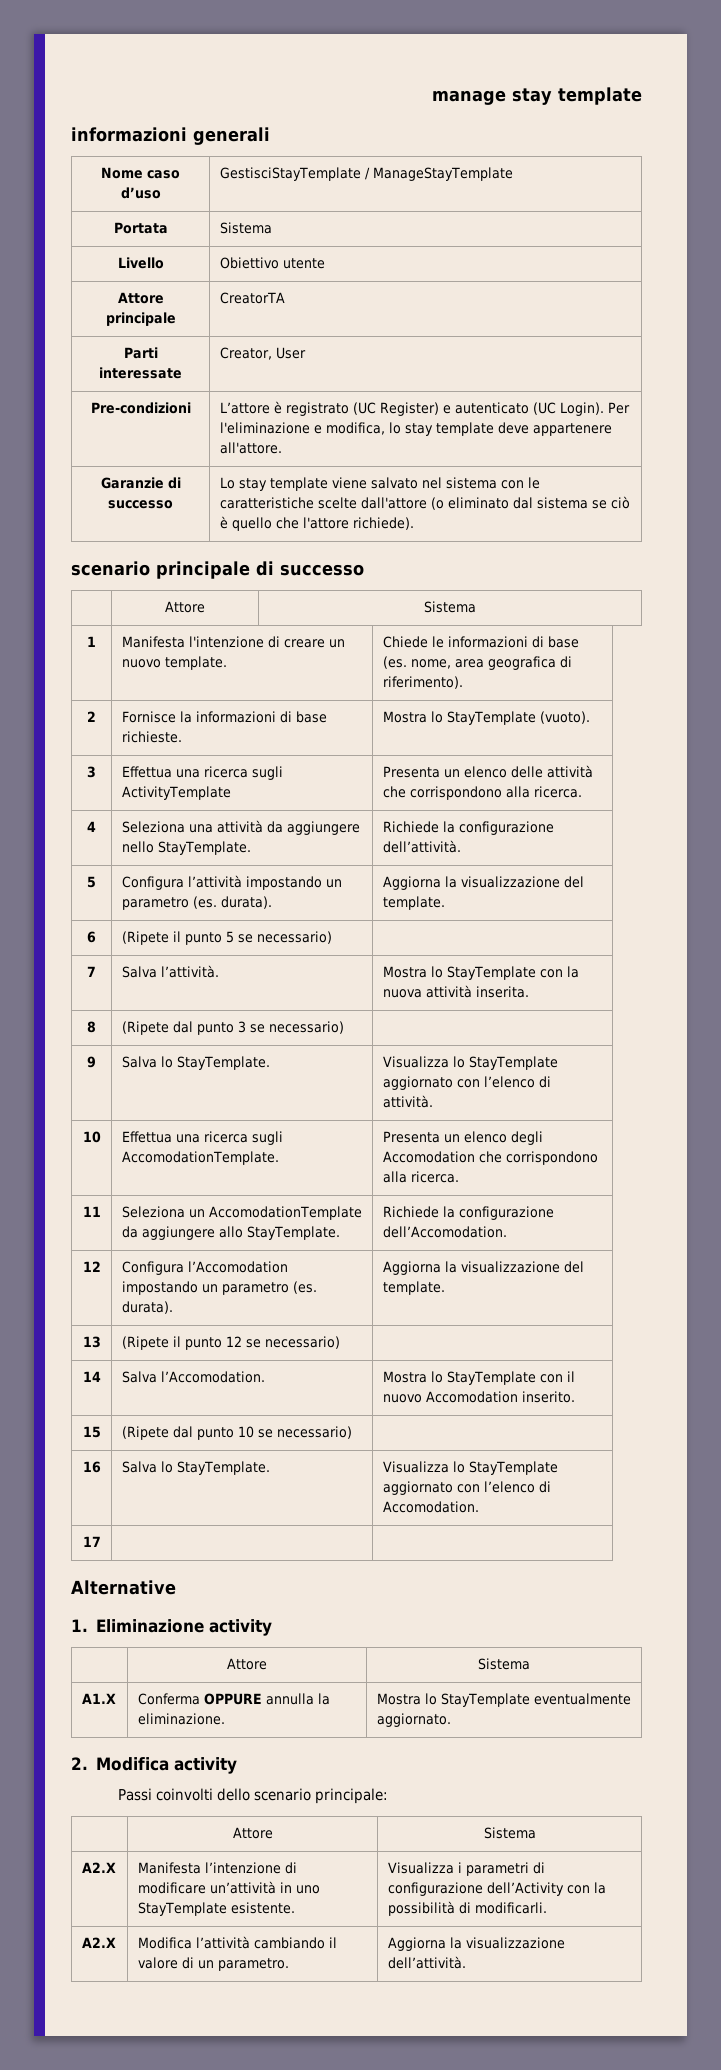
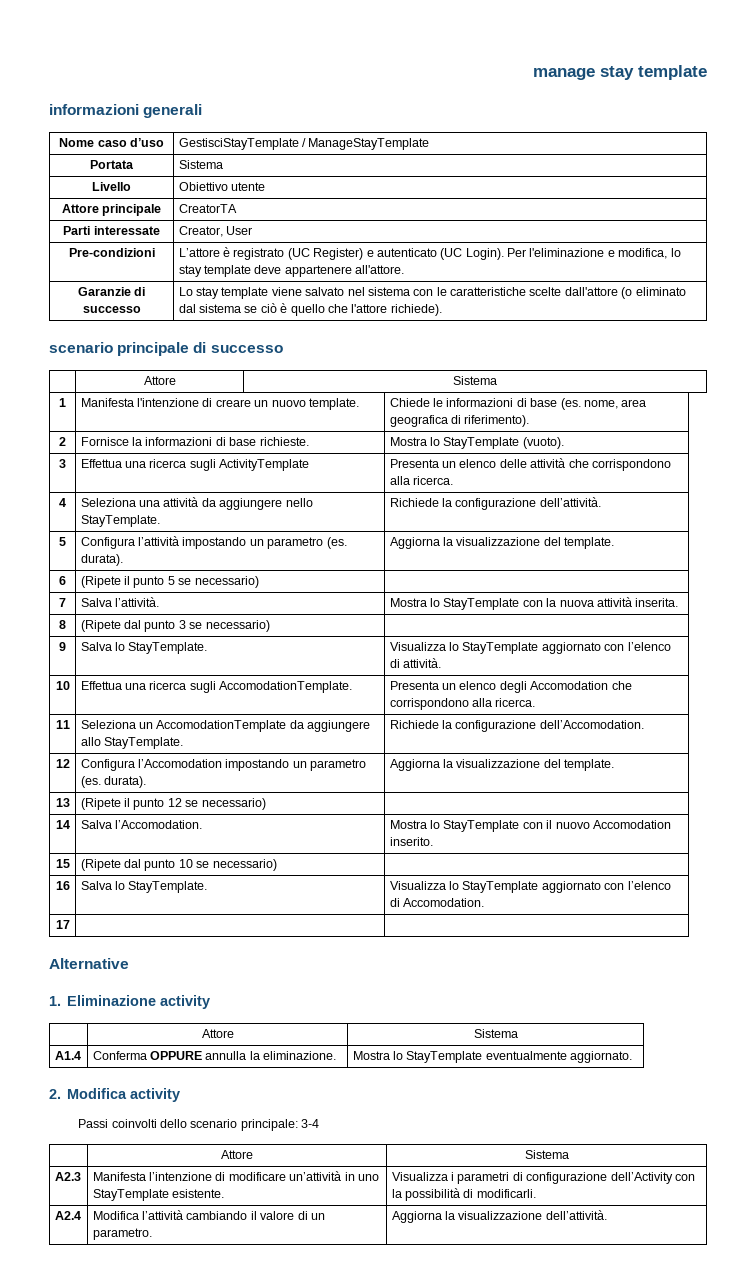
- A1.X | Conferma OPPURE annulla la eliminazione. | Mostra lo StayTemplate eventualmente aggiornato.
+ A1.4 | Conferma OPPURE annulla la eliminazione. | Mostra lo StayTemplate eventualmente aggiornato.
- Passi coinvolti dello scenario principale:
+ Passi coinvolti dello scenario principale: 3-4
  | Attore | Sistema
- A2.X | Manifesta l’intenzione di modificare un’attività in uno StayTemplate esistente. | Visualizza i parametri di configurazione dell’Activity con la possibilità di modificarli.
+ A2.3 | Manifesta l’intenzione di modificare un’attività in uno StayTemplate esistente. | Visualizza i parametri di configurazione dell’Activity con la possibilità di modificarli.
- A2.X | Modifica l’attività cambiando il valore di un parametro. | Aggiorna la visualizzazione dell’attività.
+ A2.4 | Modifica l’attività cambiando il valore di un parametro. | Aggiorna la visualizzazione dell’attività.

